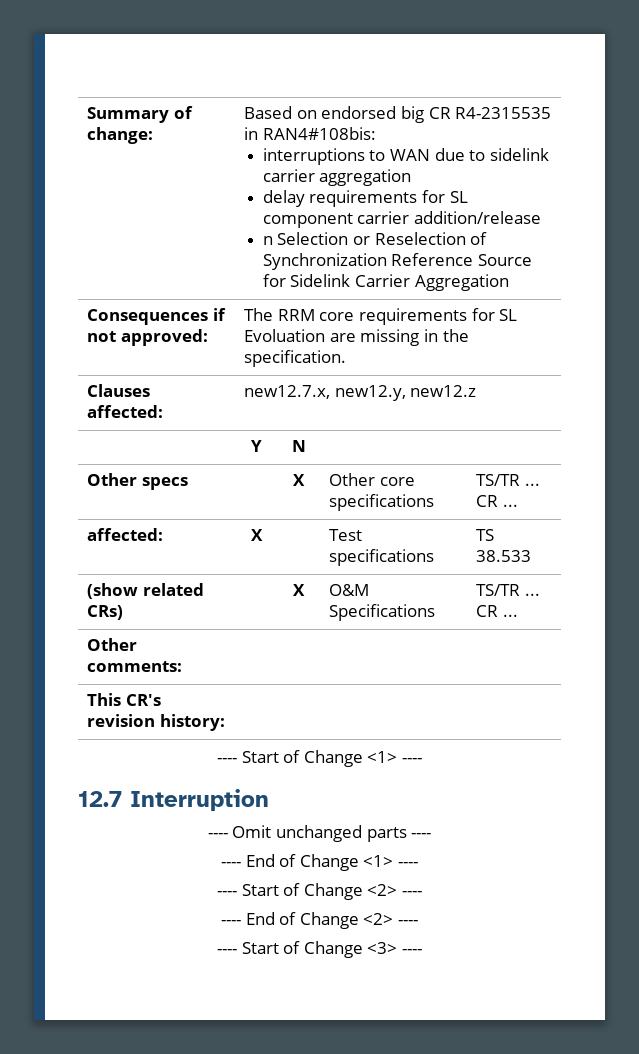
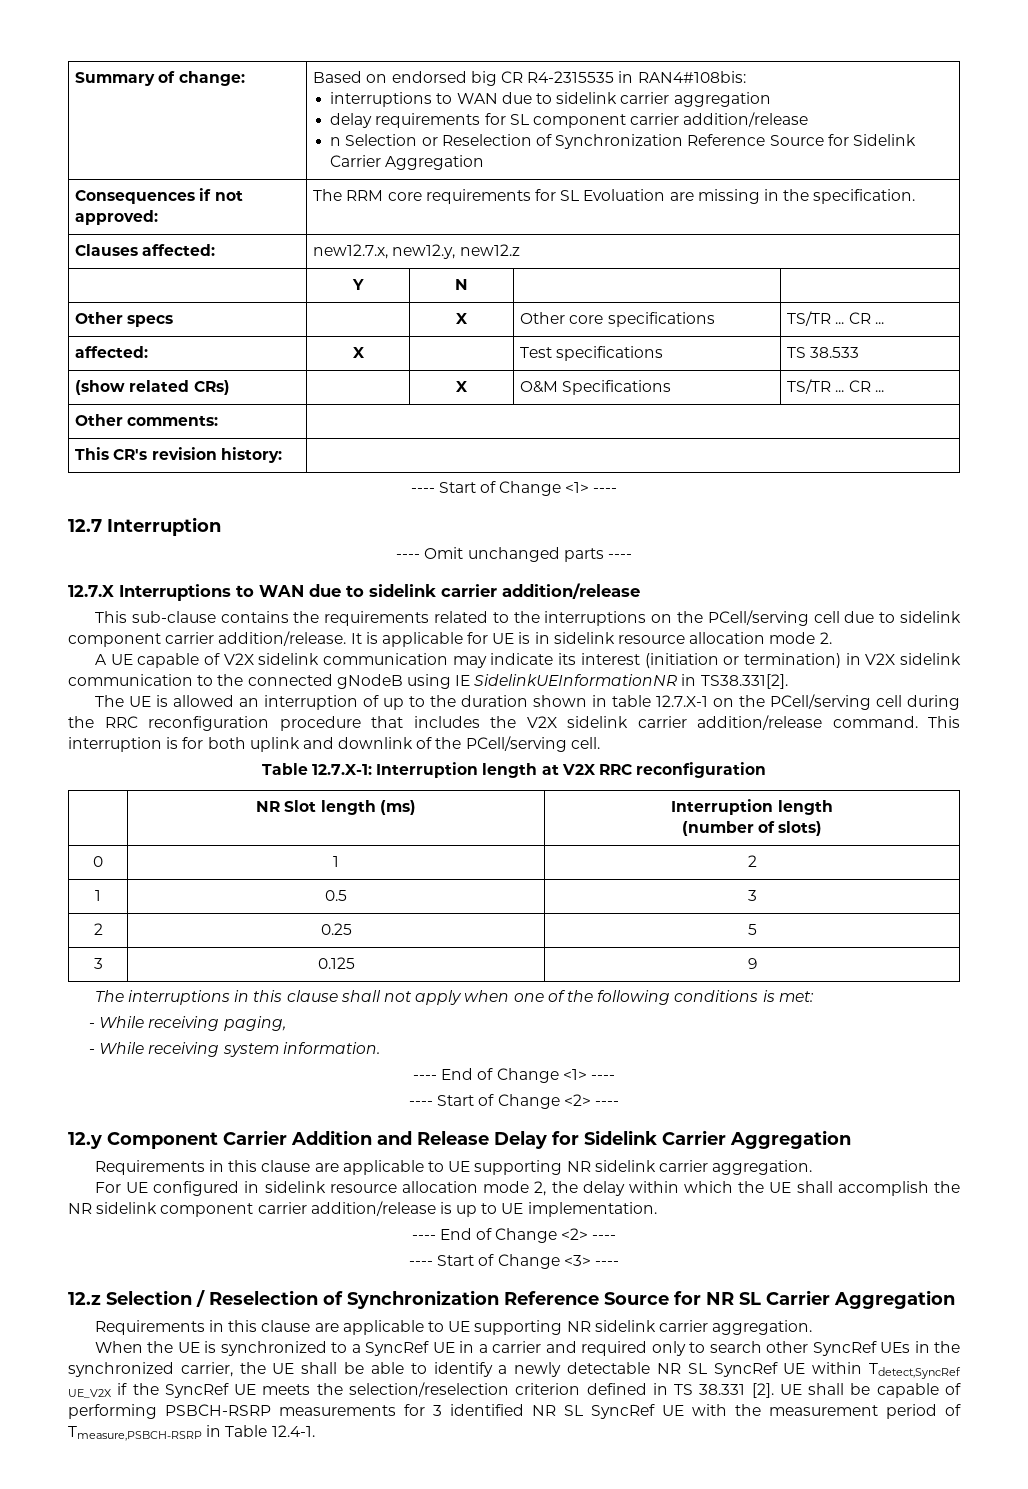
+ 12.7.X Interruptions to WAN due to sidelink carrier addition/release
+ This sub-clause contains the requirements related to the interruptions on the PCell/serving cell due to sidelink component carrier addition/release. It is applicable for UE is in sidelink resource allocation mode 2.
+ A UE capable of V2X sidelink communication may indicate its interest (initiation or termination) in V2X sidelink communication to the connected gNodeB using IE SidelinkUEInformationNR in TS38.331[2].
+ The UE is allowed an interruption of up to the duration shown in table 12.7.X-1 on the PCell/serving cell during the RRC reconfiguration procedure that includes the V2X sidelink carrier addition/release command. This interruption is for both uplink and downlink of the PCell/serving cell.
+ Table 12.7.X-1: Interruption length at V2X RRC reconfiguration
+ | NR Slot length (ms) | Interruption length
+ (number of slots)
+ 0 | 1 | 2
+ 1 | 0.5 | 3
+ 2 | 0.25 | 5
+ 3 | 0.125 | 9
+ The interruptions in this clause shall not apply when one of the following conditions is met:
+ - While receiving paging,
+ - While receiving system information.
+ 12.y Component Carrier Addition and Release Delay for Sidelink Carrier Aggregation
+ Requirements in this clause are applicable to UE supporting NR sidelink carrier aggregation.
+ For UE configured in sidelink resource allocation mode 2, the delay within which the UE shall accomplish the NR sidelink component carrier addition/release is up to UE implementation.
+ 12.z Selection / Reselection of Synchronization Reference Source for NR SL Carrier Aggregation
+ Requirements in this clause are applicable to UE supporting NR sidelink carrier aggregation.
+ When the UE is synchronized to a SyncRef UE in a carrier and required only to search other SyncRef UEs in the synchronized carrier, the UE shall be able to identify a newly detectable NR SL SyncRef UE within Tdetect,SyncRef UE_V2X if the SyncRef UE meets the selection/reselection criterion defined in TS 38.331 [2]. UE shall be capable of performing PSBCH-RSRP measurements for 3 identified NR SL SyncRef UE with the measurement period of Tmeasure,PSBCH-RSRP in Table 12.4-1.

